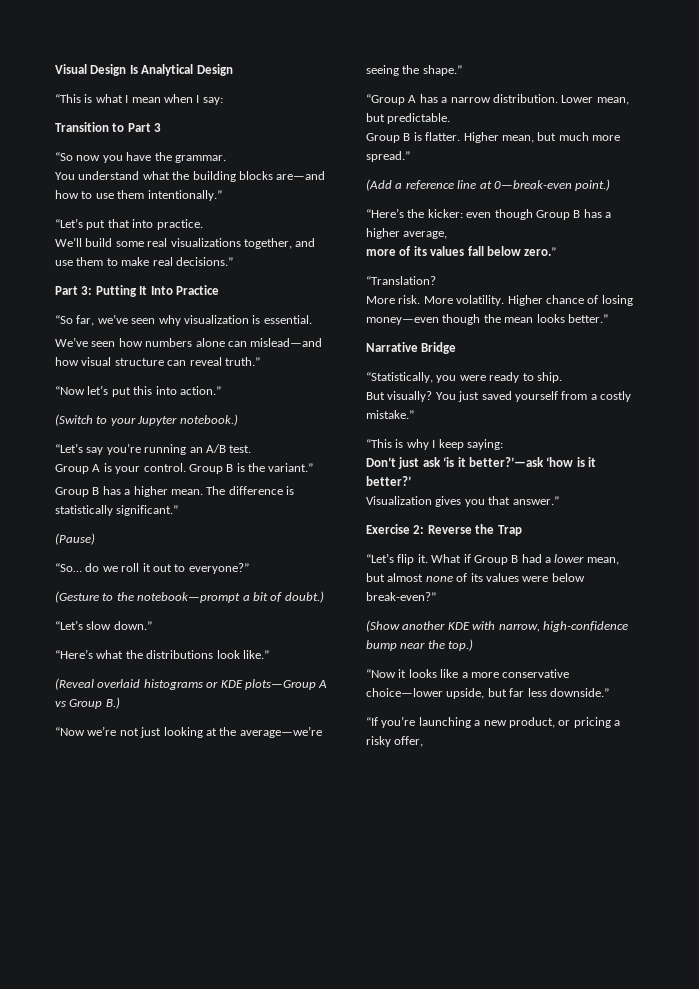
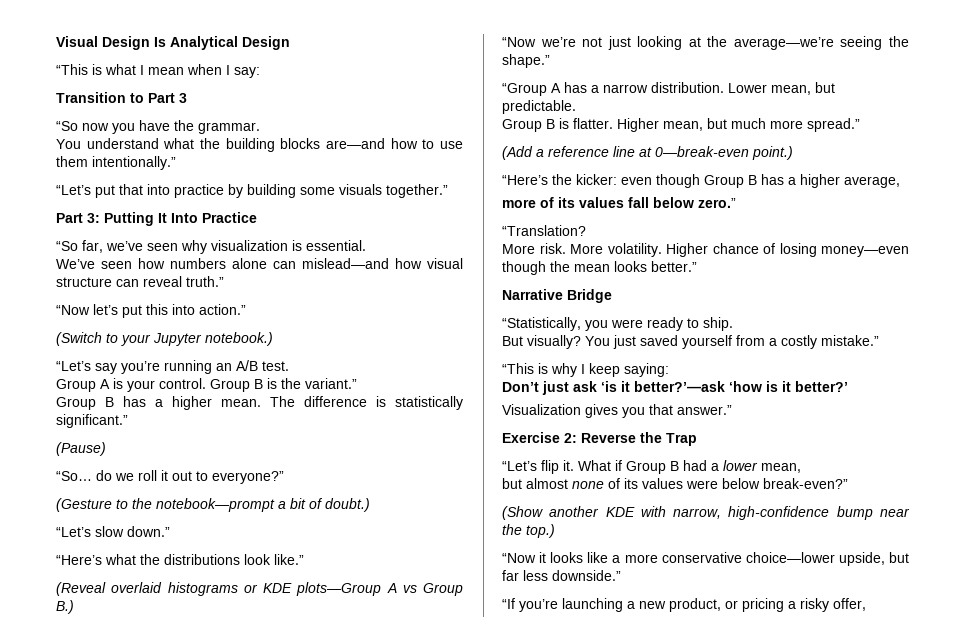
- “Let’s put that into practice.
- We’ll build some real visualizations together, and use them to make real decisions.”
+ “Let’s put that into practice by building some visuals together.”

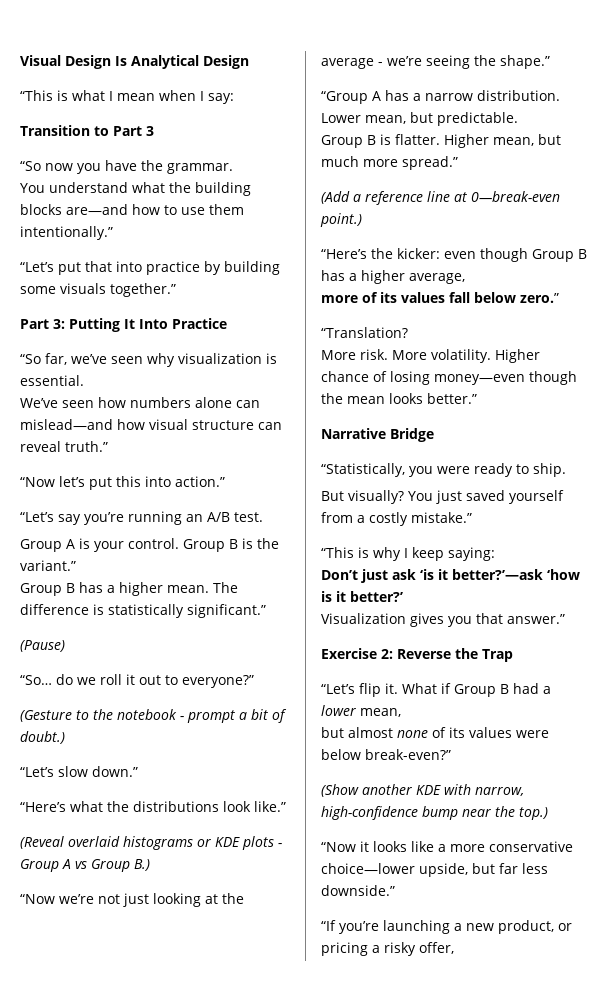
- (Switch to your Jupyter notebook.)
- (Gesture to the notebook—prompt a bit of doubt.)
+ (Gesture to the notebook - prompt a bit of doubt.)
- (Reveal overlaid histograms or KDE plots—Group A vs Group B.)
+ (Reveal overlaid histograms or KDE plots - Group A vs Group B.)
- “Now we’re not just looking at the average—we’re seeing the shape.”
+ “Now we’re not just looking at the average - we’re seeing the shape.”

